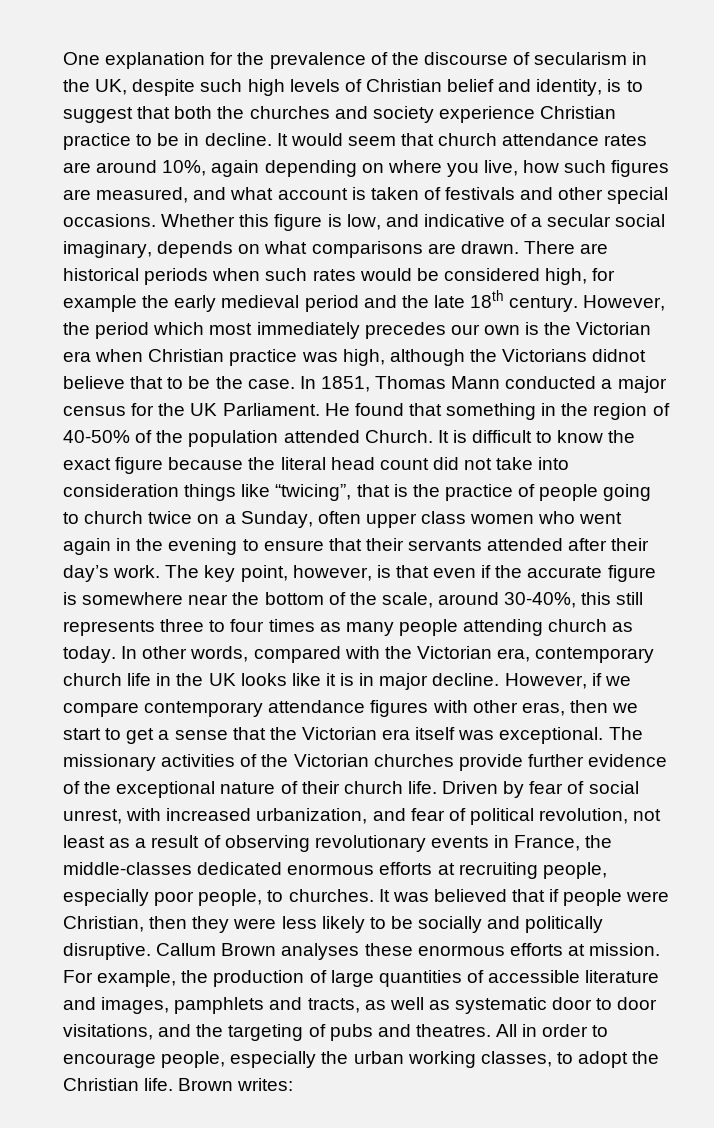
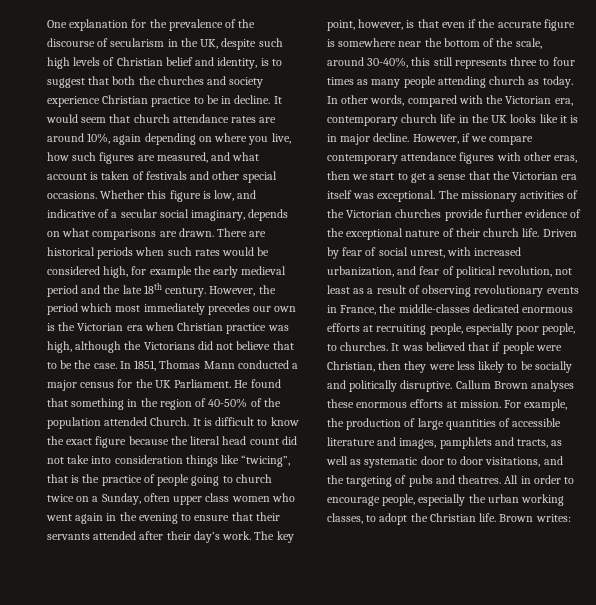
- However, the period which most immediately precedes our own is the Victorian era when Christian practice was high, although the Victorians didnot believe that to be the case.
+ However, the period which most immediately precedes our own is the Victorian era when Christian practice was high, although the Victorians did not believe that to be the case.

